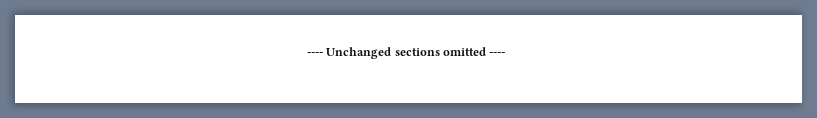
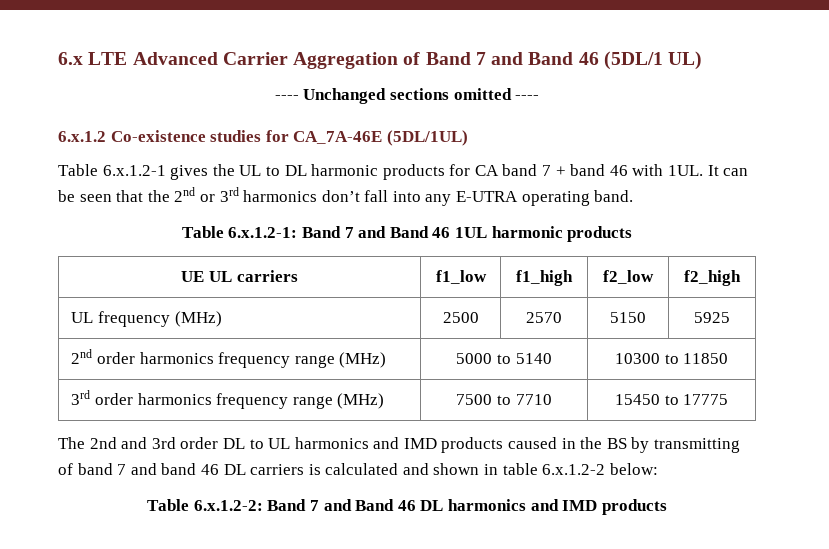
+ 6.x LTE Advanced Carrier Aggregation of Band 7 and Band 46 (5DL/1 UL)
+ 6.x.1.2 Co-existence studies for CA_7A-46E (5DL/1UL)
+ Table 6.x.1.2-1 gives the UL to DL harmonic products for CA band 7 + band 46 with 1UL. It can be seen that the 2nd or 3rd harmonics don’t fall into any E-UTRA operating band.
+ Table 6.x.1.2-1: Band 7 and Band 46 1UL harmonic products
+ UE UL carriers | f1_low | f1_high | f2_low | f2_high
+ UL frequency (MHz) | 2500 | 2570 | 5150 | 5925
+ 2nd order harmonics frequency range (MHz) | 5000 to 5140 | 10300 to 11850
+ 3rd order harmonics frequency range (MHz) | 7500 to 7710 | 15450 to 17775
+ The 2nd and 3rd order DL to UL harmonics and IMD products caused in the BS by transmitting of band 7 and band 46 DL carriers is calculated and shown in table 6.x.1.2-2 below:
+ Table 6.x.1.2-2: Band 7 and Band 46 DL harmonics and IMD products

